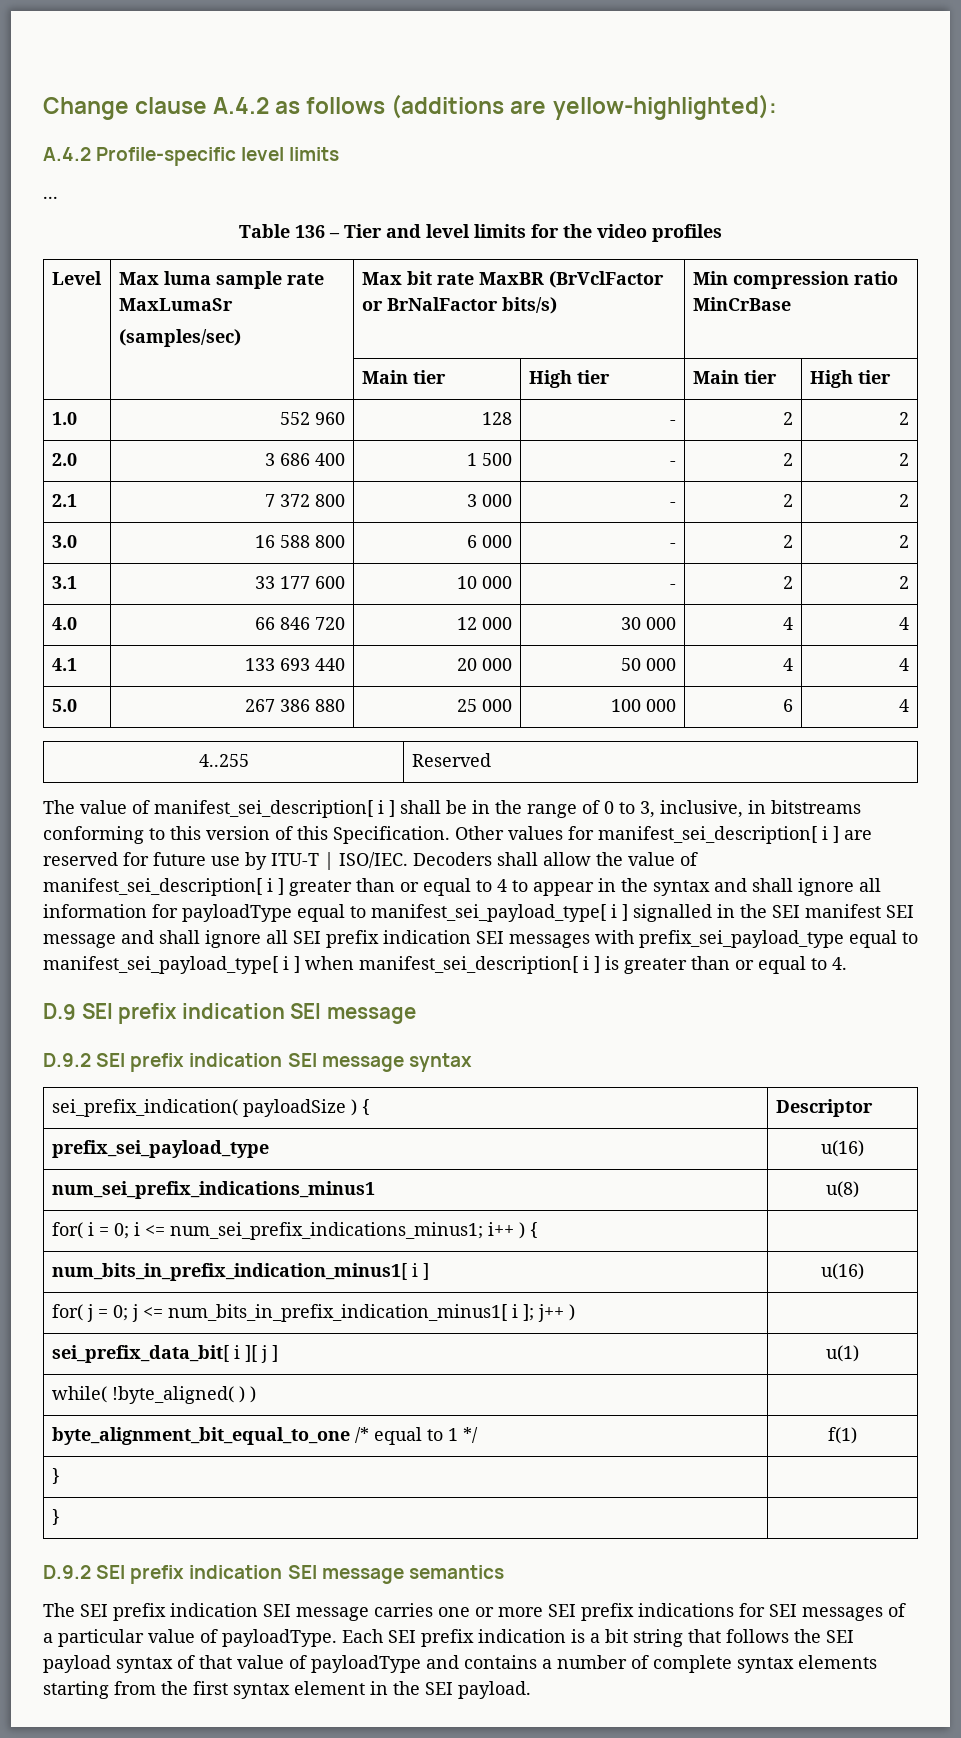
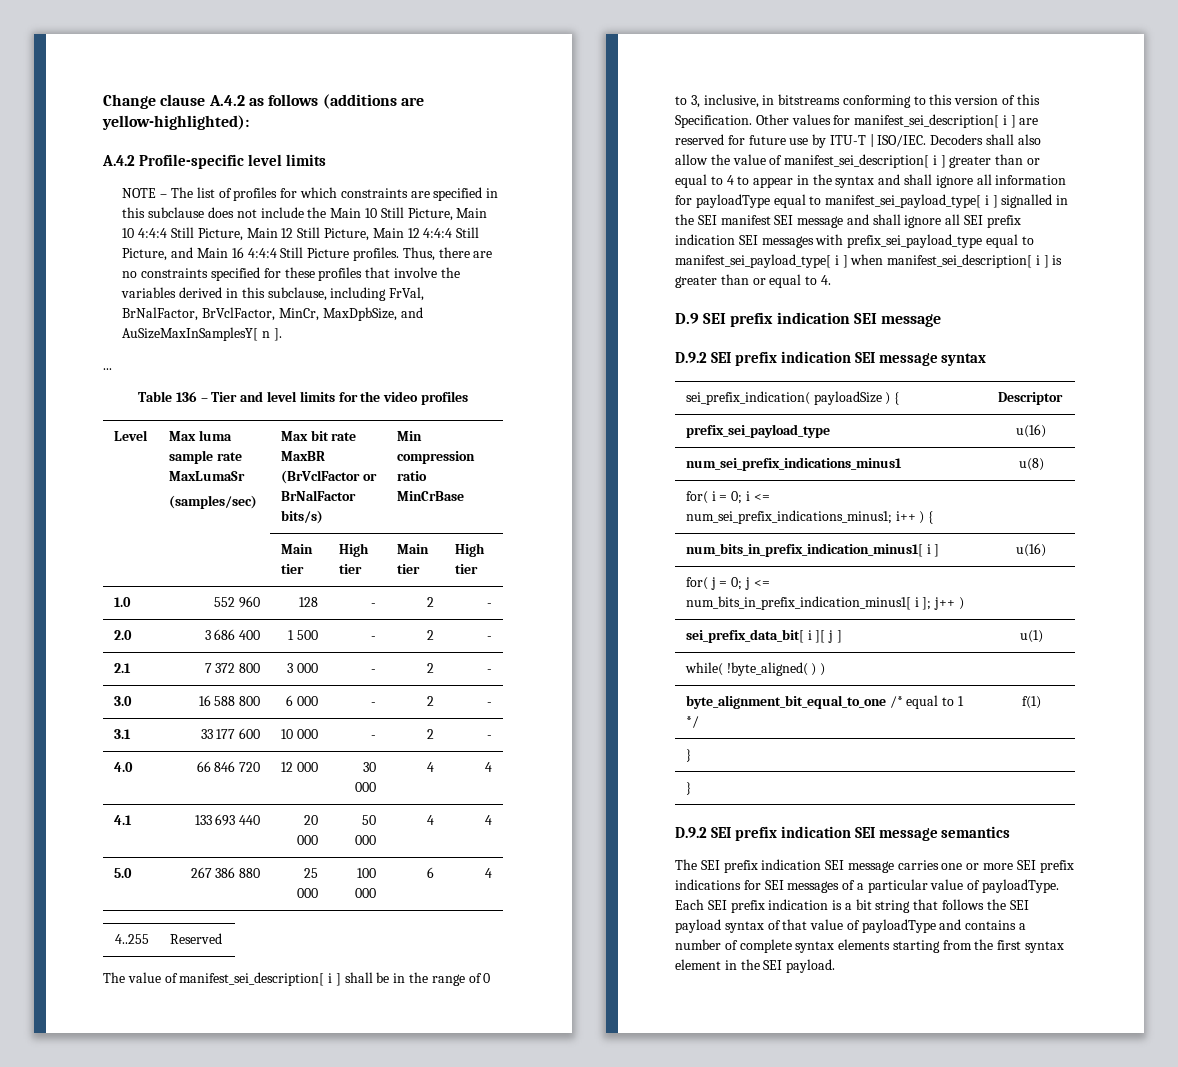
+ NOTE – The list of profiles for which constraints are specified in this subclause does not include the Main 10 Still Picture, Main 10 4:4:4 Still Picture, Main 12 Still Picture, Main 12 4:4:4 Still Picture, and Main 16 4:4:4 Still Picture profiles. Thus, there are no constraints specified for these profiles that involve the variables derived in this subclause, including FrVal, BrNalFactor, BrVclFactor, MinCr, MaxDpbSize, and AuSizeMaxInSamplesY[ n ].
- 1.0 | 552 960 | 128 | - | 2 | 2
+ 1.0 | 552 960 | 128 | - | 2 | -
- 2.0 | 3 686 400 | 1 500 | - | 2 | 2
+ 2.0 | 3 686 400 | 1 500 | - | 2 | -
- 2.1 | 7 372 800 | 3 000 | - | 2 | 2
+ 2.1 | 7 372 800 | 3 000 | - | 2 | -
- 3.0 | 16 588 800 | 6 000 | - | 2 | 2
+ 3.0 | 16 588 800 | 6 000 | - | 2 | -
- 3.1 | 33 177 600 | 10 000 | - | 2 | 2
+ 3.1 | 33 177 600 | 10 000 | - | 2 | -
- Decoders shall allow the value of manifest_sei_description[ i ] greater than or equal to 4 to appear in the syntax and shall ignore all information for payloadType equal to manifest_sei_payload_type[ i ] signalled in the SEI manifest SEI message and shall ignore all SEI prefix indication SEI messages with prefix_sei_payload_type equal to manifest_sei_payload_type[ i ] when manifest_sei_description[ i ] is greater than or equal to 4.
+ Decoders shall also allow the value of manifest_sei_description[ i ] greater than or equal to 4 to appear in the syntax and shall ignore all information for payloadType equal to manifest_sei_payload_type[ i ] signalled in the SEI manifest SEI message and shall ignore all SEI prefix indication SEI messages with prefix_sei_payload_type equal to manifest_sei_payload_type[ i ] when manifest_sei_description[ i ] is greater than or equal to 4.

